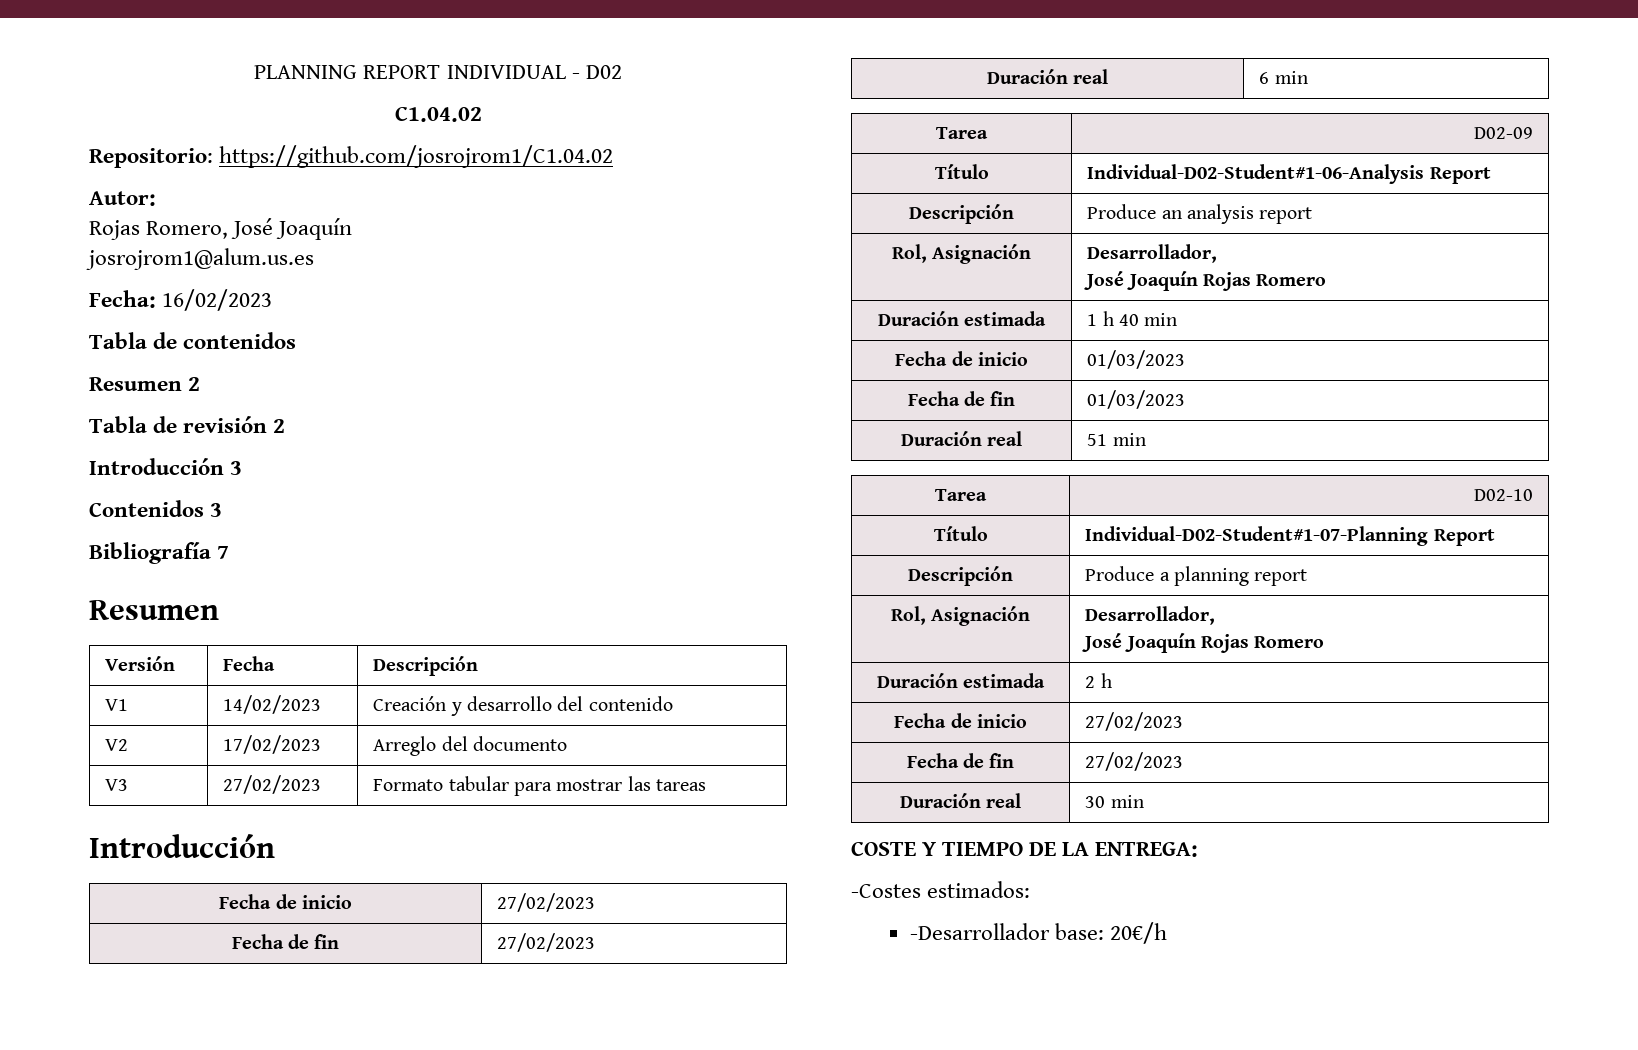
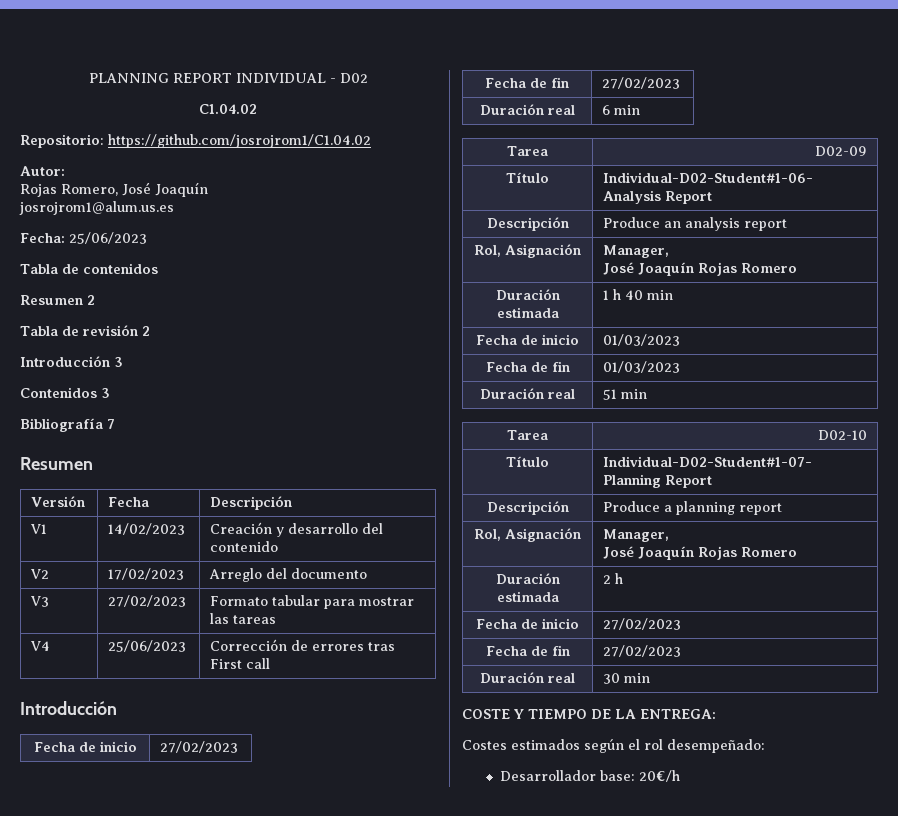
- Fecha: 16/02/2023
+ Fecha: 25/06/2023
+ V4 | 25/06/2023 | Corrección de errores tras First call
  Descripción | Produce an analysis report
- Rol, Asignación | Desarrollador,
+ Rol, Asignación | Manager,
  Descripción | Produce a planning report
- Rol, Asignación | Desarrollador,
+ Rol, Asignación | Manager,
- -Costes estimados:
- -Desarrollador base: 20€/h
+ Costes estimados según el rol desempeñado:
+ Desarrollador base: 20€/h

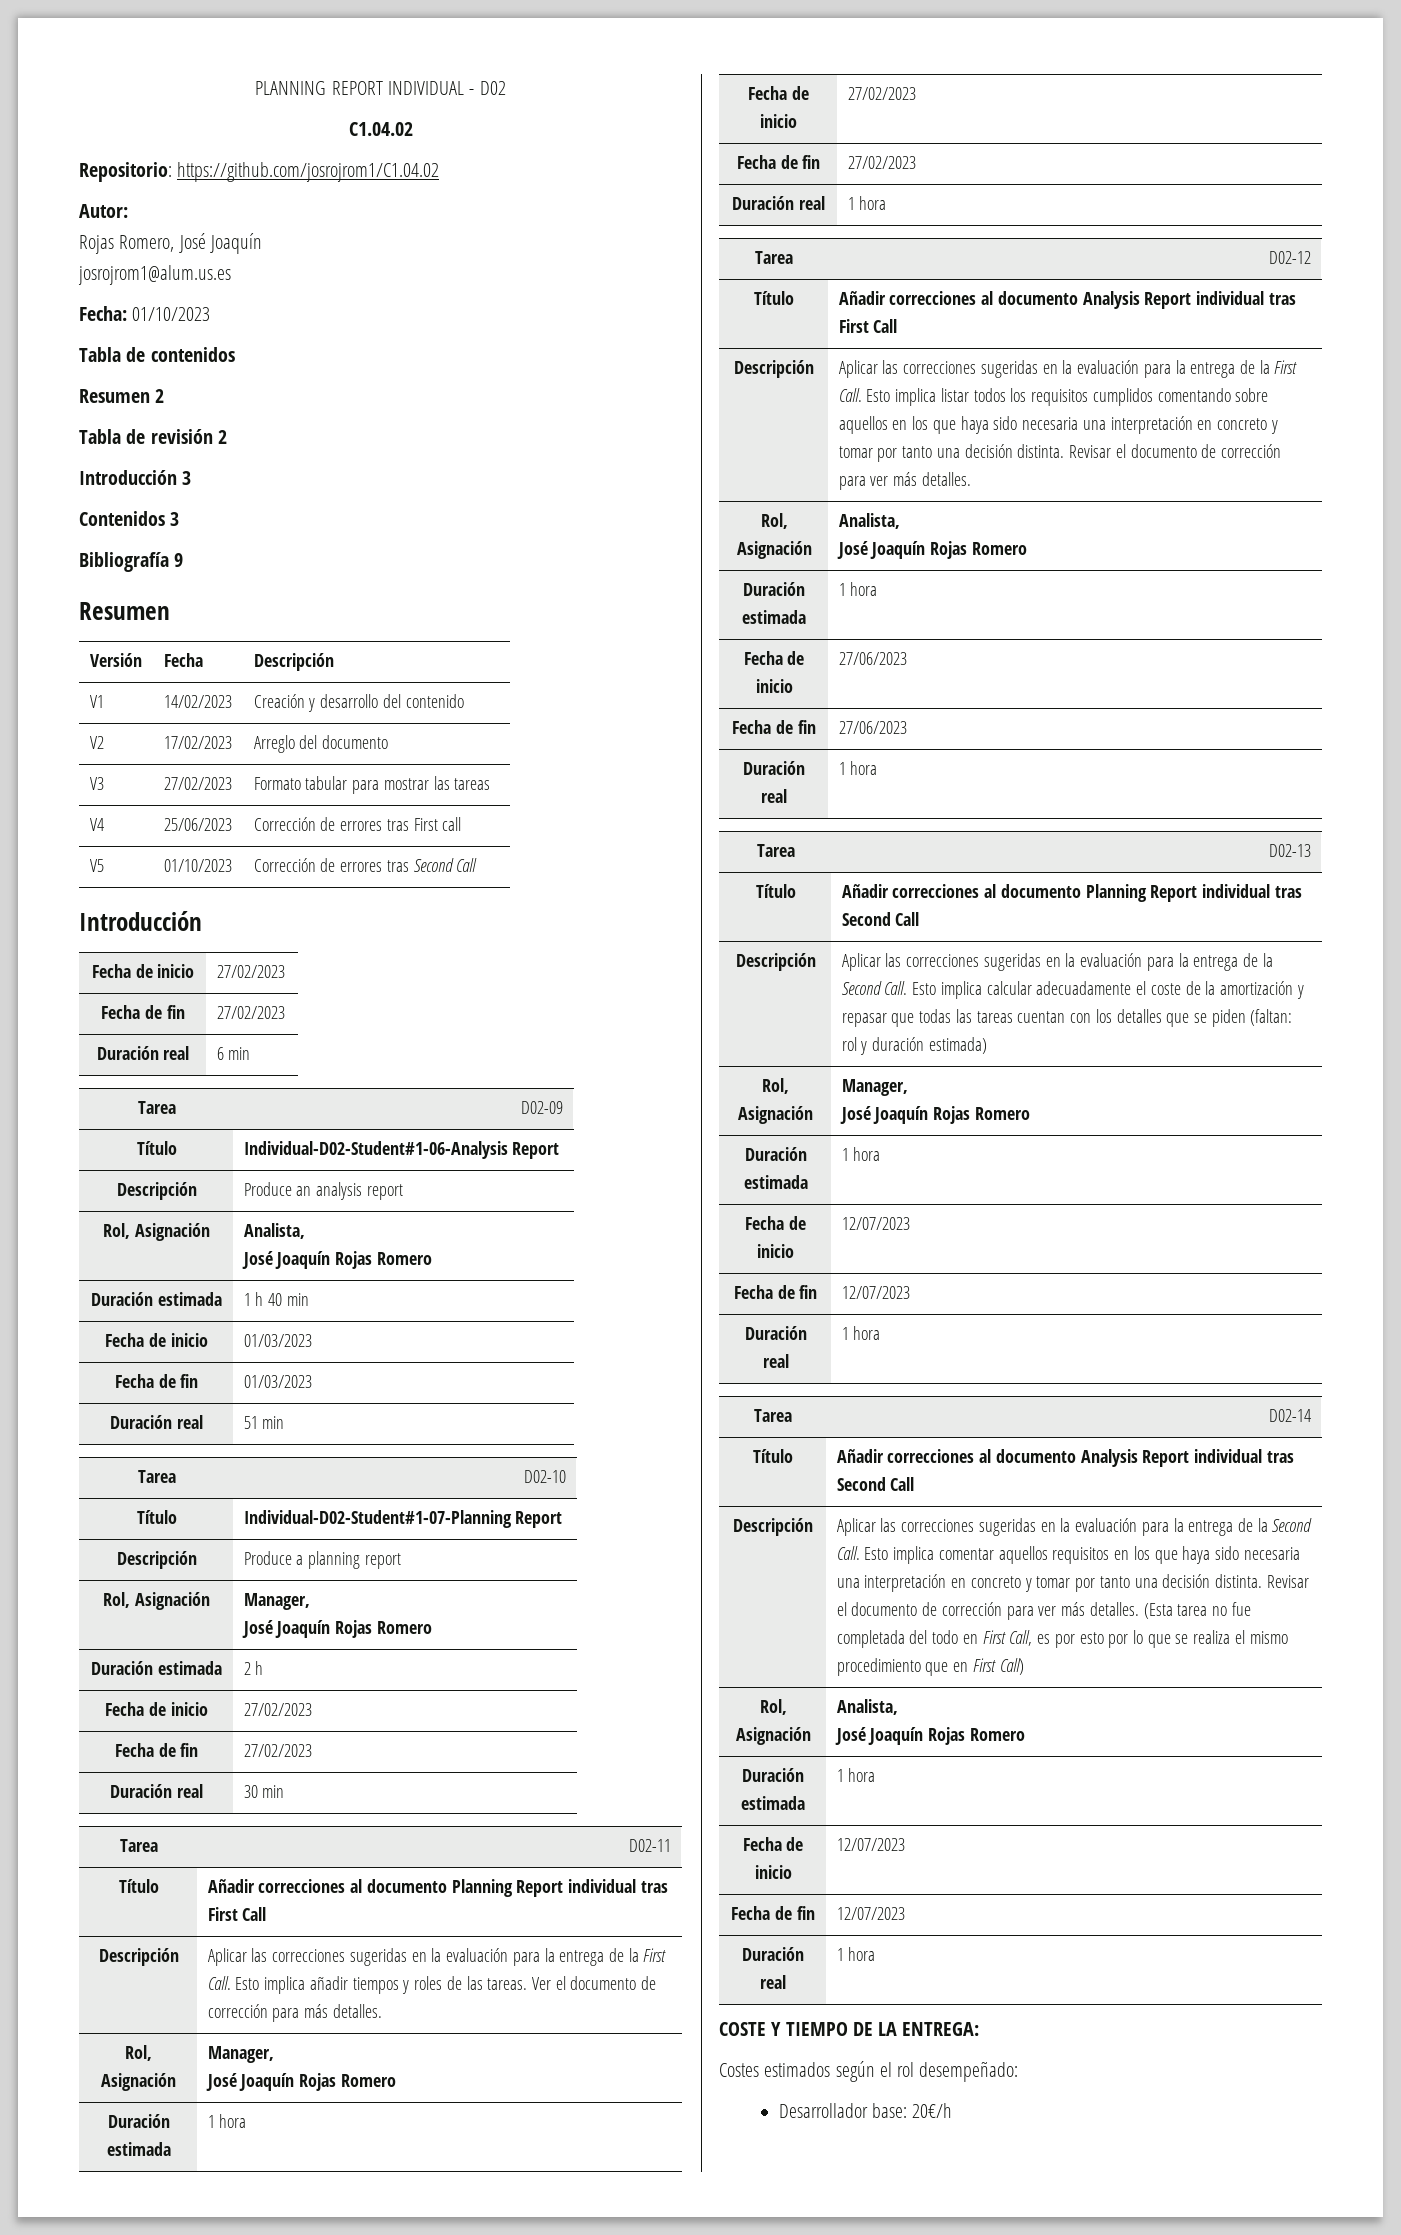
- Fecha: 25/06/2023
+ Fecha: 01/10/2023
- Bibliografía 7
+ Bibliografía 9
+ V5 | 01/10/2023 | Corrección de errores tras Second Call
  Descripción | Produce an analysis report
- Rol, Asignación | Manager,
+ Rol, Asignación | Analista,
+ Tarea | D02-11
+ Título | Añadir correcciones al documento Planning Report individual tras First Call
+ Descripción | Aplicar las correcciones sugeridas en la evaluación para la entrega de la First Call. Esto implica añadir tiempos y roles de las tareas. Ver el documento de corrección para más detalles.
+ Rol, Asignación | Manager,
+ José Joaquín Rojas Romero
+ Duración estimada | 1 hora
+ Fecha de inicio | 27/02/2023
+ Fecha de fin | 27/02/2023
+ Duración real | 1 hora
+ Tarea | D02-12
+ Título | Añadir correcciones al documento Analysis Report individual tras First Call
+ Descripción | Aplicar las correcciones sugeridas en la evaluación para la entrega de la First Call. Esto implica listar todos los requisitos cumplidos comentando sobre aquellos en los que haya sido necesaria una interpretación en concreto y tomar por tanto una decisión distinta. Revisar el documento de corrección para ver más detalles.
+ Rol, Asignación | Analista,
+ José Joaquín Rojas Romero
+ Duración estimada | 1 hora
+ Fecha de inicio | 27/06/2023
+ Fecha de fin | 27/06/2023
+ Duración real | 1 hora
+ Tarea | D02-13
+ Título | Añadir correcciones al documento Planning Report individual tras Second Call
+ Descripción | Aplicar las correcciones sugeridas en la evaluación para la entrega de la Second Call. Esto implica calcular adecuadamente el coste de la amortización y repasar que todas las tareas cuentan con los detalles que se piden (faltan: rol y duración estimada)
+ Rol, Asignación | Manager,
+ José Joaquín Rojas Romero
+ Duración estimada | 1 hora
+ Fecha de inicio | 12/07/2023
+ Fecha de fin | 12/07/2023
+ Duración real | 1 hora
+ Tarea | D02-14
+ Título | Añadir correcciones al documento Analysis Report individual tras Second Call
+ Descripción | Aplicar las correcciones sugeridas en la evaluación para la entrega de la Second Call. Esto implica comentar aquellos requisitos en los que haya sido necesaria una interpretación en concreto y tomar por tanto una decisión distinta. Revisar el documento de corrección para ver más detalles. (Esta tarea no fue completada del todo en First Call, es por esto por lo que se realiza el mismo procedimiento que en First Call)
+ Rol, Asignación | Analista,
+ José Joaquín Rojas Romero
+ Duración estimada | 1 hora
+ Fecha de inicio | 12/07/2023
+ Fecha de fin | 12/07/2023
+ Duración real | 1 hora

